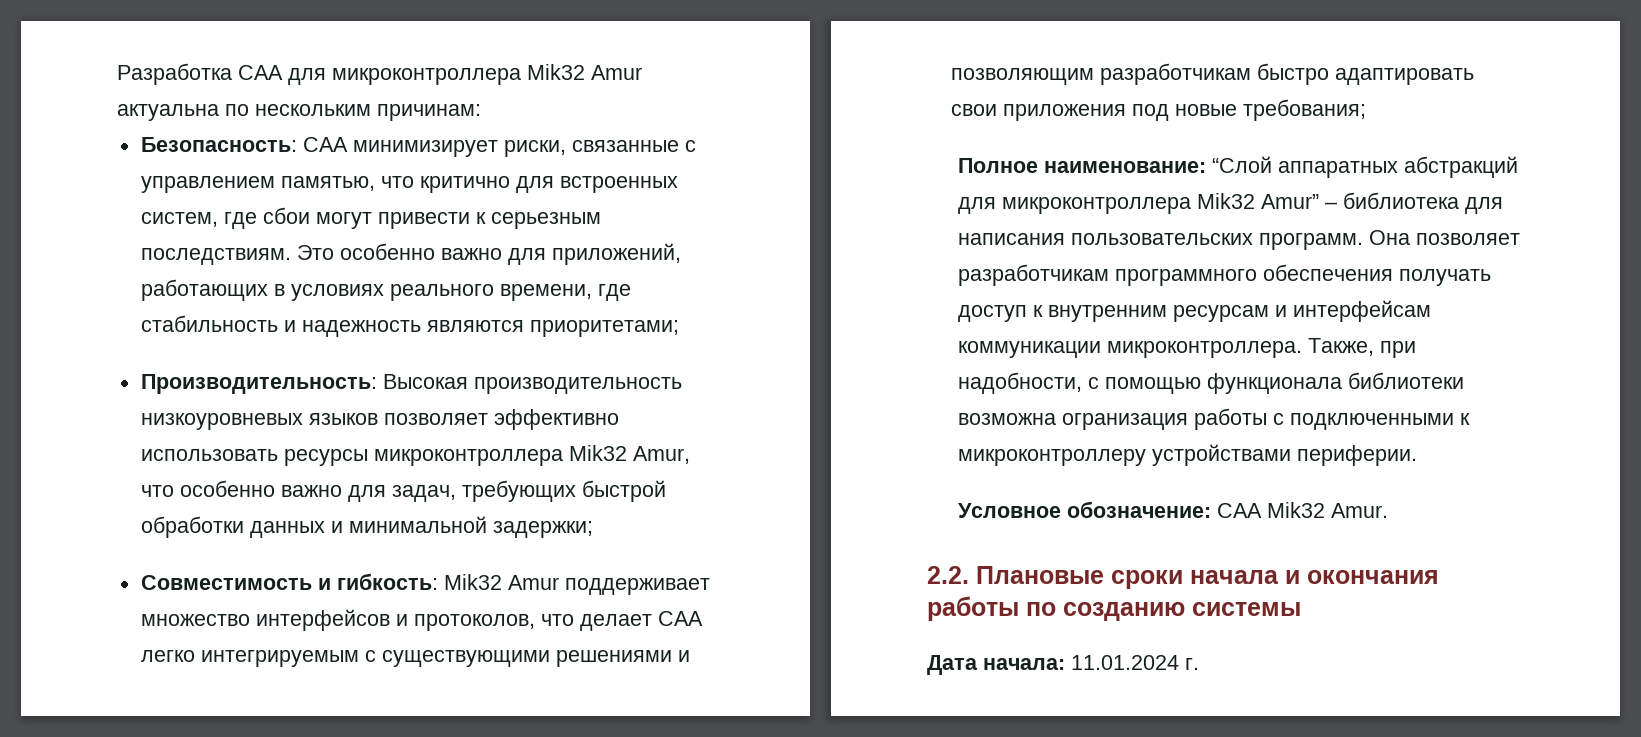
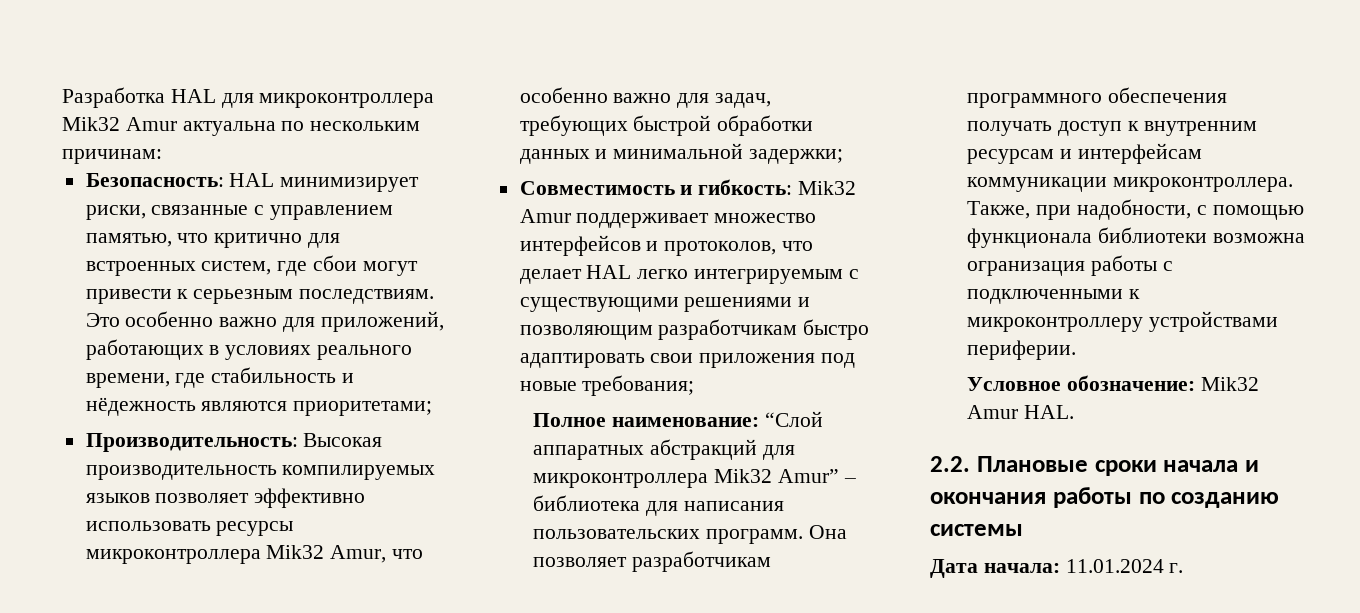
- Разработка САА для микроконтроллера Mik32 Amur актуальна по нескольким причинам:
+ Разработка HAL для микроконтроллера Mik32 Amur актуальна по нескольким причинам:
- Безопасность: САА минимизирует риски, связанные с управлением памятью, что критично для встроенных систем, где сбои могут привести к серьезным последствиям.
+ Безопасность: HAL минимизирует риски, связанные с управлением памятью, что критично для встроенных систем, где сбои могут привести к серьезным последствиям.
- Это особенно важно для приложений, работающих в условиях реального времени, где стабильность и надежность являются приоритетами;
+ Это особенно важно для приложений, работающих в условиях реального времени, где стабильность и нёдежность являются приоритетами;
- Производительность: Высокая производительность низкоуровневых языков позволяет эффективно использовать ресурсы микроконтроллера Mik32 Amur, что особенно важно для задач, требующих быстрой обработки данных и минимальной задержки;
+ Производительность: Высокая производительность компилируемых языков позволяет эффективно использовать ресурсы микроконтроллера Mik32 Amur, что особенно важно для задач, требующих быстрой обработки данных и минимальной задержки;
- Совместимость и гибкость: Mik32 Amur поддерживает множество интерфейсов и протоколов, что делает САА легко интегрируемым с существующими решениями и позволяющим разработчикам быстро адаптировать свои приложения под новые требования;
+ Совместимость и гибкость: Mik32 Amur поддерживает множество интерфейсов и протоколов, что делает HAL легко интегрируемым с существующими решениями и позволяющим разработчикам быстро адаптировать свои приложения под новые требования;
- Условное обозначение: САА Mik32 Amur.
+ Условное обозначение: Mik32 Amur HAL.

